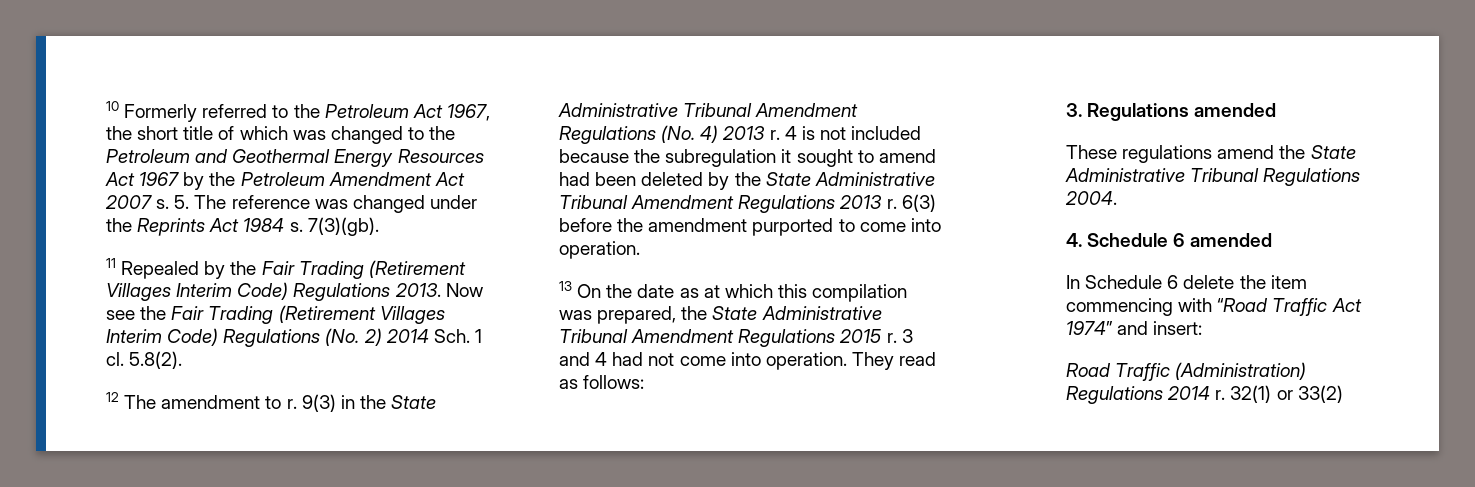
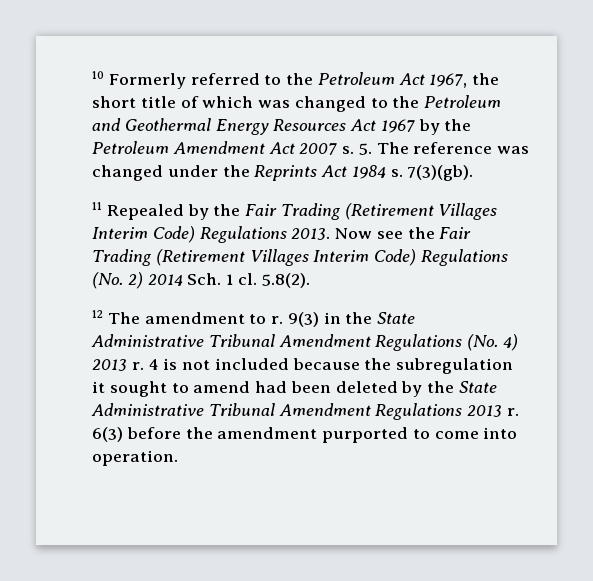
- 13 On the date as at which this compilation was prepared, the State Administrative Tribunal Amendment Regulations 2015 r. 3 and 4 had not come into operation. They read as follows:
- 3. Regulations amended
- These regulations amend the State Administrative Tribunal Regulations 2004.
- 4. Schedule 6 amended
- In Schedule 6 delete the item commencing with “Road Traffic Act 1974” and insert:
- Road Traffic (Administration) Regulations 2014 r. 32(1) or 33(2)

